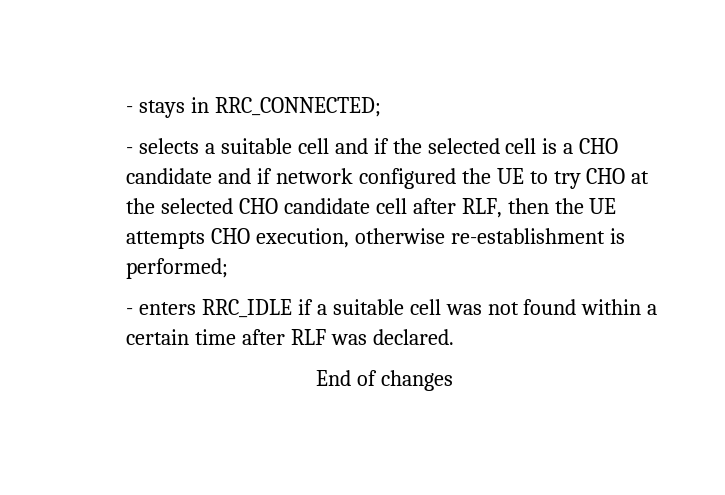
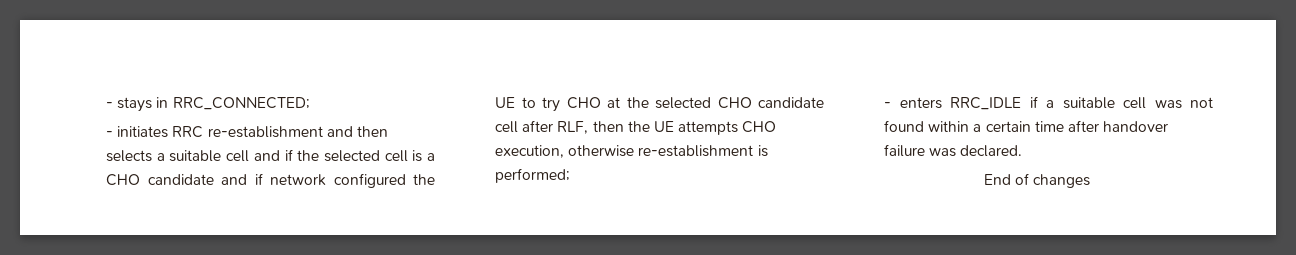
- - selects a suitable cell and if the selected cell is a CHO candidate and if network configured the UE to try CHO at the selected CHO candidate cell after RLF, then the UE attempts CHO execution, otherwise re-establishment is performed;
+ - initiates RRC re-establishment and then selects a suitable cell and if the selected cell is a CHO candidate and if network configured the UE to try CHO at the selected CHO candidate cell after RLF, then the UE attempts CHO execution, otherwise re-establishment is performed;
- - enters RRC_IDLE if a suitable cell was not found within a certain time after RLF was declared.
+ - enters RRC_IDLE if a suitable cell was not found within a certain time after handover failure was declared.

